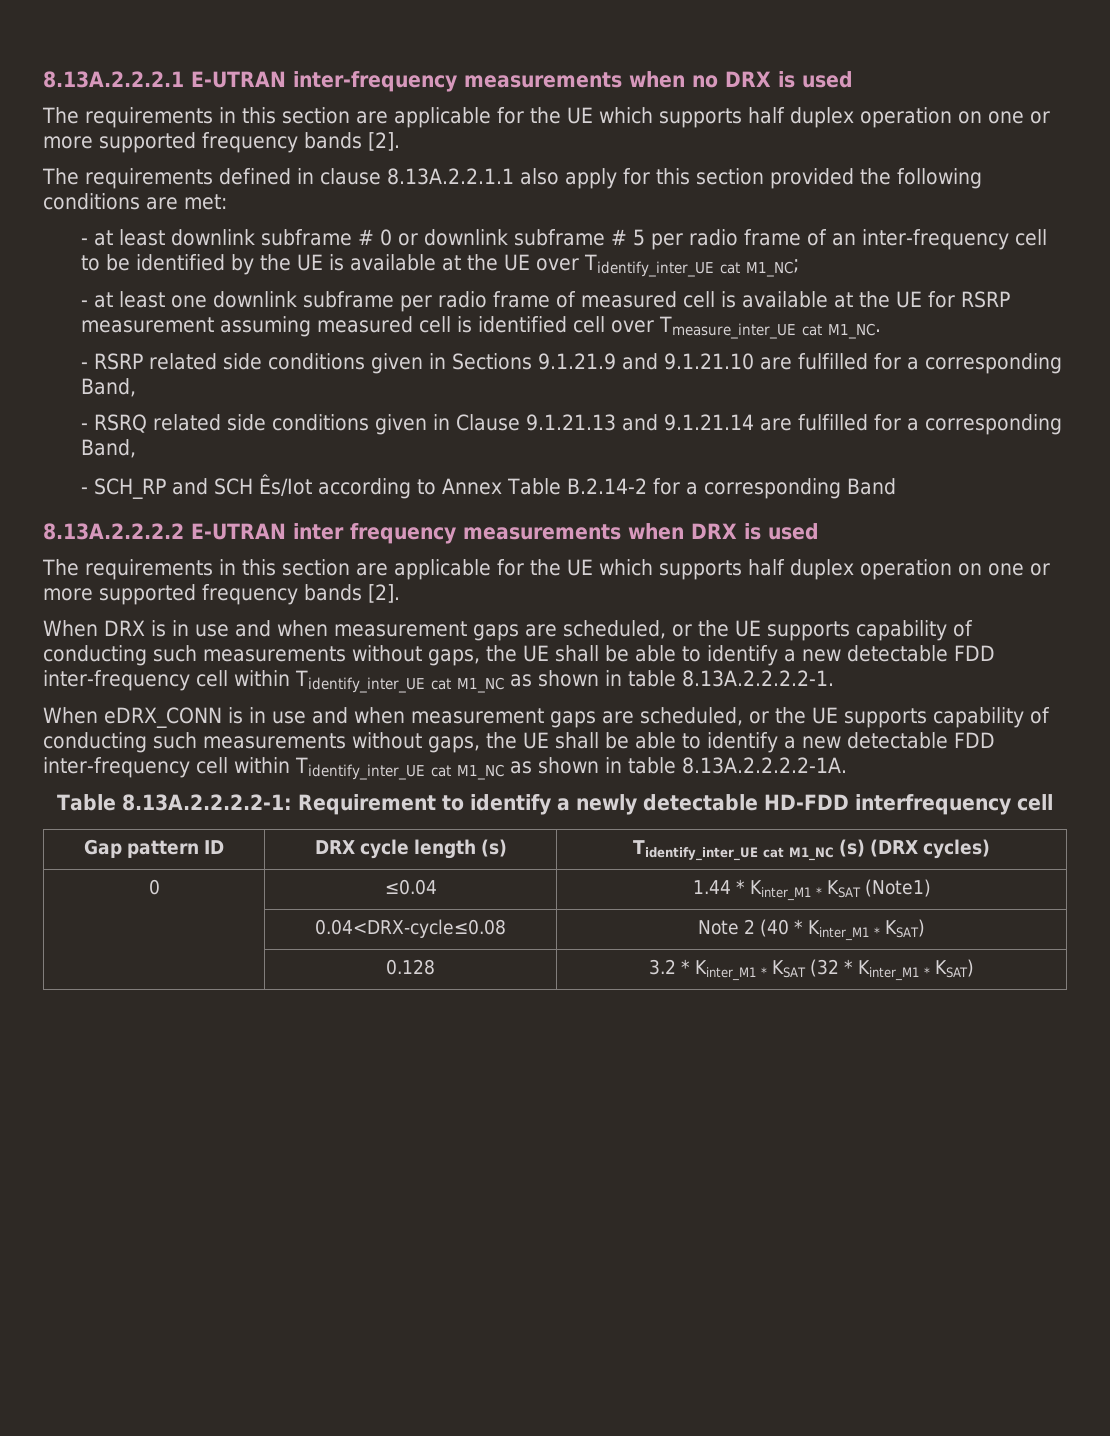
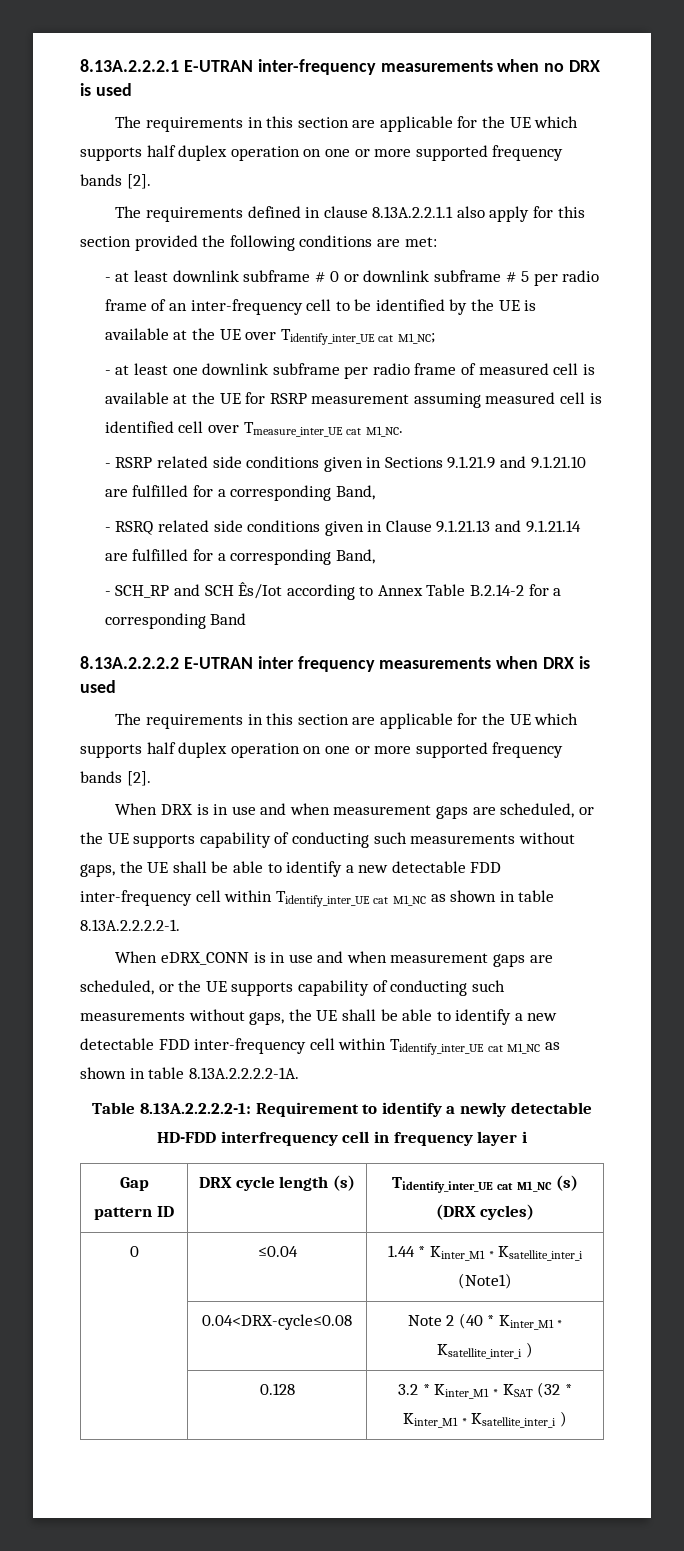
- Table 8.13A.2.2.2.2-1: Requirement to identify a newly detectable HD-FDD interfrequency cell
+ Table 8.13A.2.2.2.2-1: Requirement to identify a newly detectable HD-FDD interfrequency cell in frequency layer i
- 0 | ≤0.04 | 1.44 * Kinter_M1 * KSAT (Note1)
+ 0 | ≤0.04 | 1.44 * Kinter_M1 * Ksatellite_inter_i (Note1)
- | 0.04<DRX-cycle≤0.08 | Note 2 (40 * Kinter_M1 * KSAT)
+ | 0.04<DRX-cycle≤0.08 | Note 2 (40 * Kinter_M1 * Ksatellite_inter_i )
- | 0.128 | 3.2 * Kinter_M1 * KSAT (32 * Kinter_M1 * KSAT)
+ | 0.128 | 3.2 * Kinter_M1 * KSAT (32 * Kinter_M1 * Ksatellite_inter_i )

